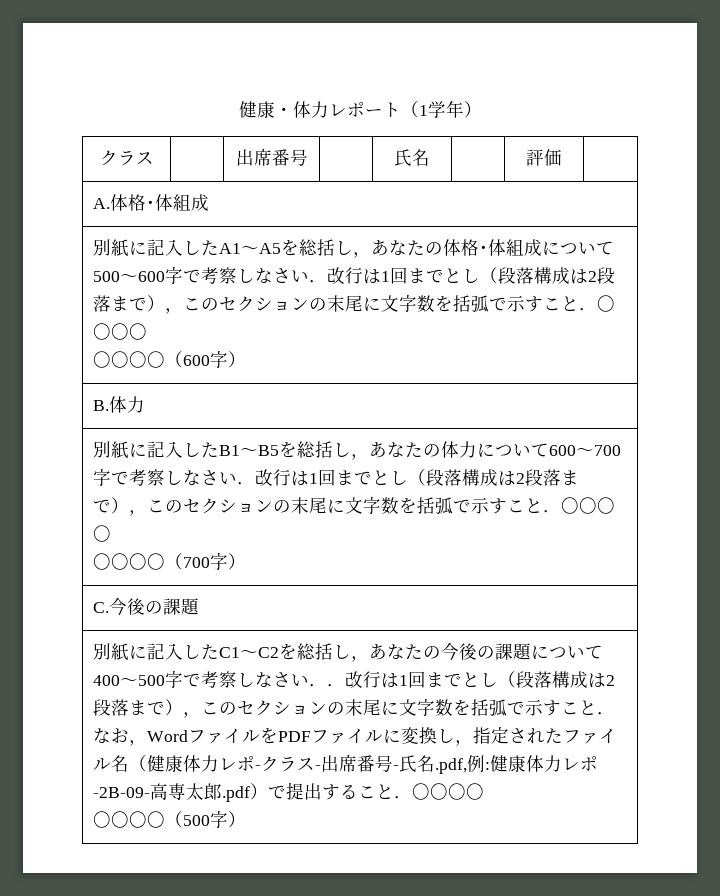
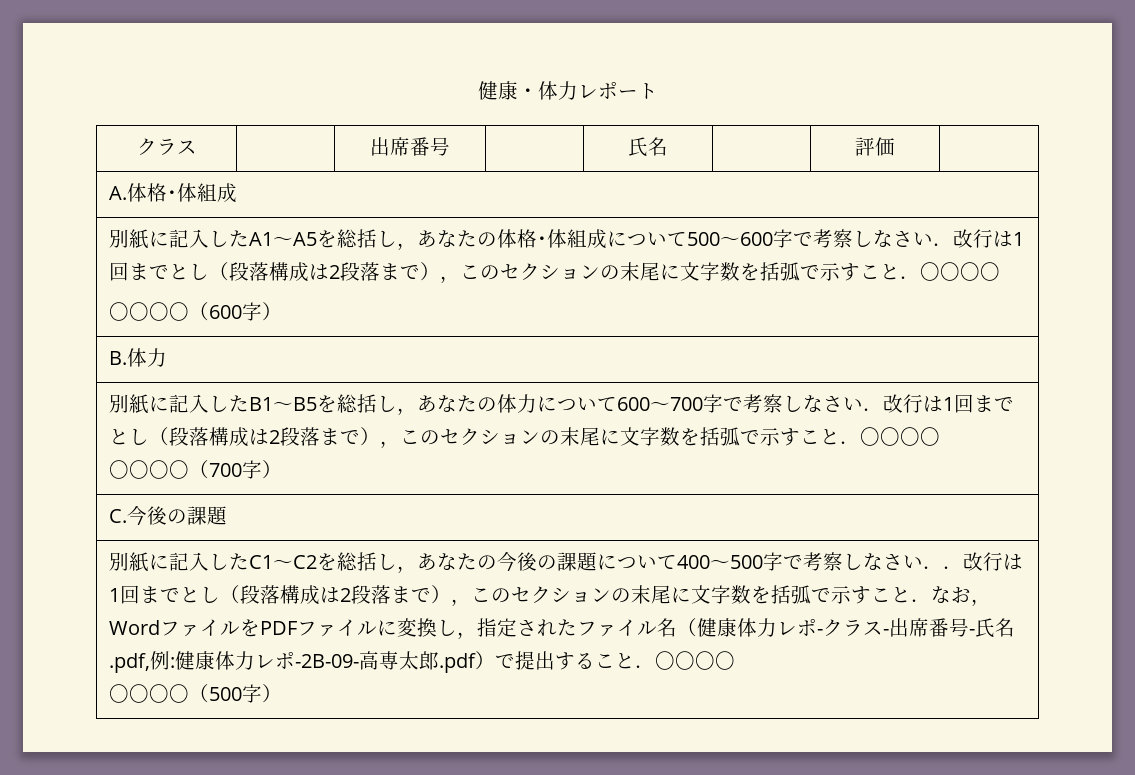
- 健康・体力レポート（1学年）
+ 健康・体力レポート

